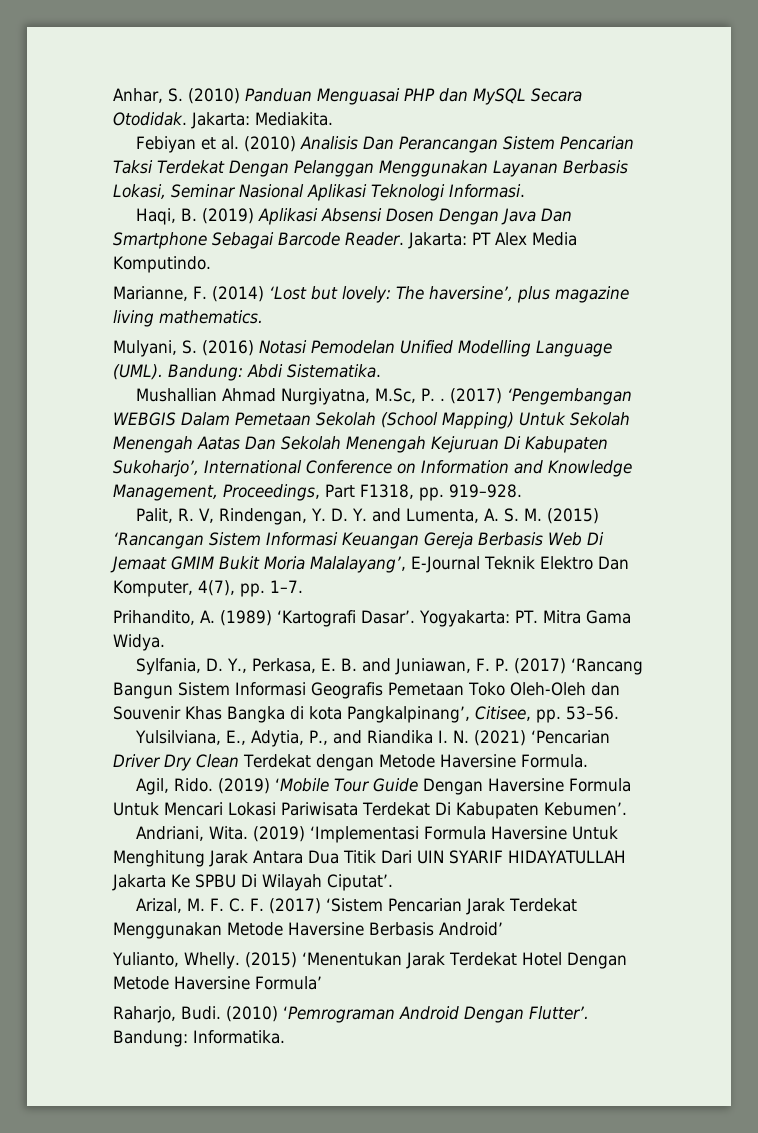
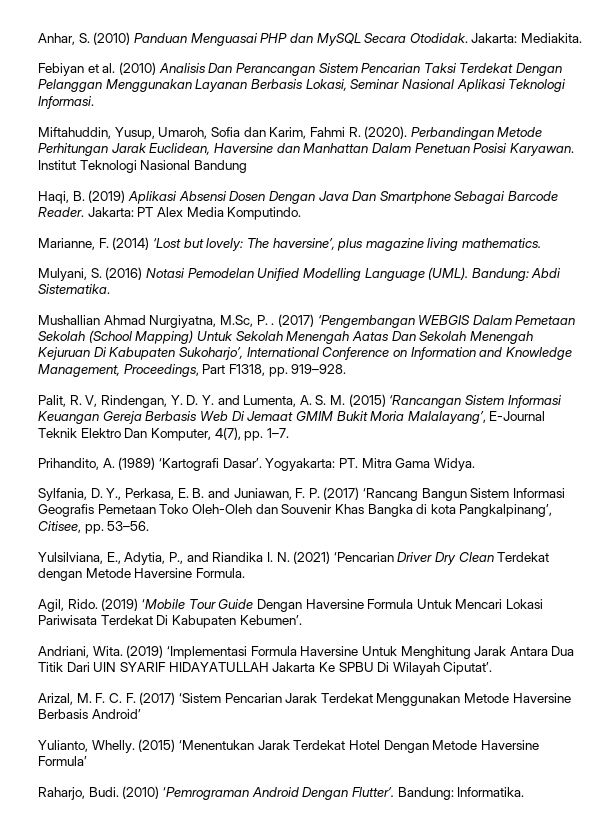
+ Miftahuddin, Yusup, Umaroh, Sofia dan Karim, Fahmi R. (2020). Perbandingan Metode Perhitungan Jarak Euclidean, Haversine dan Manhattan Dalam Penetuan Posisi Karyawan. Institut Teknologi Nasional Bandung

